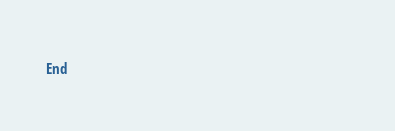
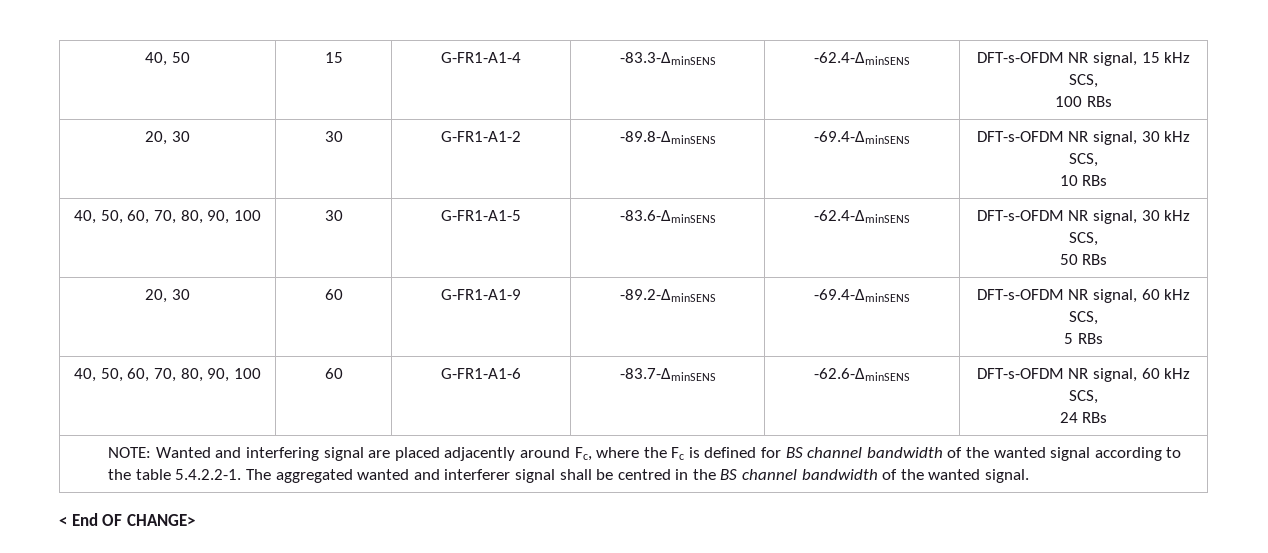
- End
+ 40, 50 | 15 | G-FR1-A1-4 | -83.3-ΔminSENS | -62.4-ΔminSENS | DFT-s-OFDM NR signal, 15 kHz SCS,
+ 100 RBs
+ 20, 30 | 30 | G-FR1-A1-2 | -89.8-ΔminSENS | -69.4-ΔminSENS | DFT-s-OFDM NR signal, 30 kHz SCS,
+ 10 RBs
+ 40, 50, 60, 70, 80, 90, 100 | 30 | G-FR1-A1-5 | -83.6-ΔminSENS | -62.4-ΔminSENS | DFT-s-OFDM NR signal, 30 kHz SCS,
+ 50 RBs
+ 20, 30 | 60 | G-FR1-A1-9 | -89.2-ΔminSENS | -69.4-ΔminSENS | DFT-s-OFDM NR signal, 60 kHz SCS,
+ 5 RBs
+ 40, 50, 60, 70, 80, 90, 100 | 60 | G-FR1-A1-6 | -83.7-ΔminSENS | -62.6-ΔminSENS | DFT-s-OFDM NR signal, 60 kHz SCS,
+ 24 RBs
+ NOTE: Wanted and interfering signal are placed adjacently around Fc, where the Fc is defined for BS channel bandwidth of the wanted signal according to the table 5.4.2.2-1. The aggregated wanted and interferer signal shall be centred in the BS channel bandwidth of the wanted signal.
+ < End OF CHANGE>

